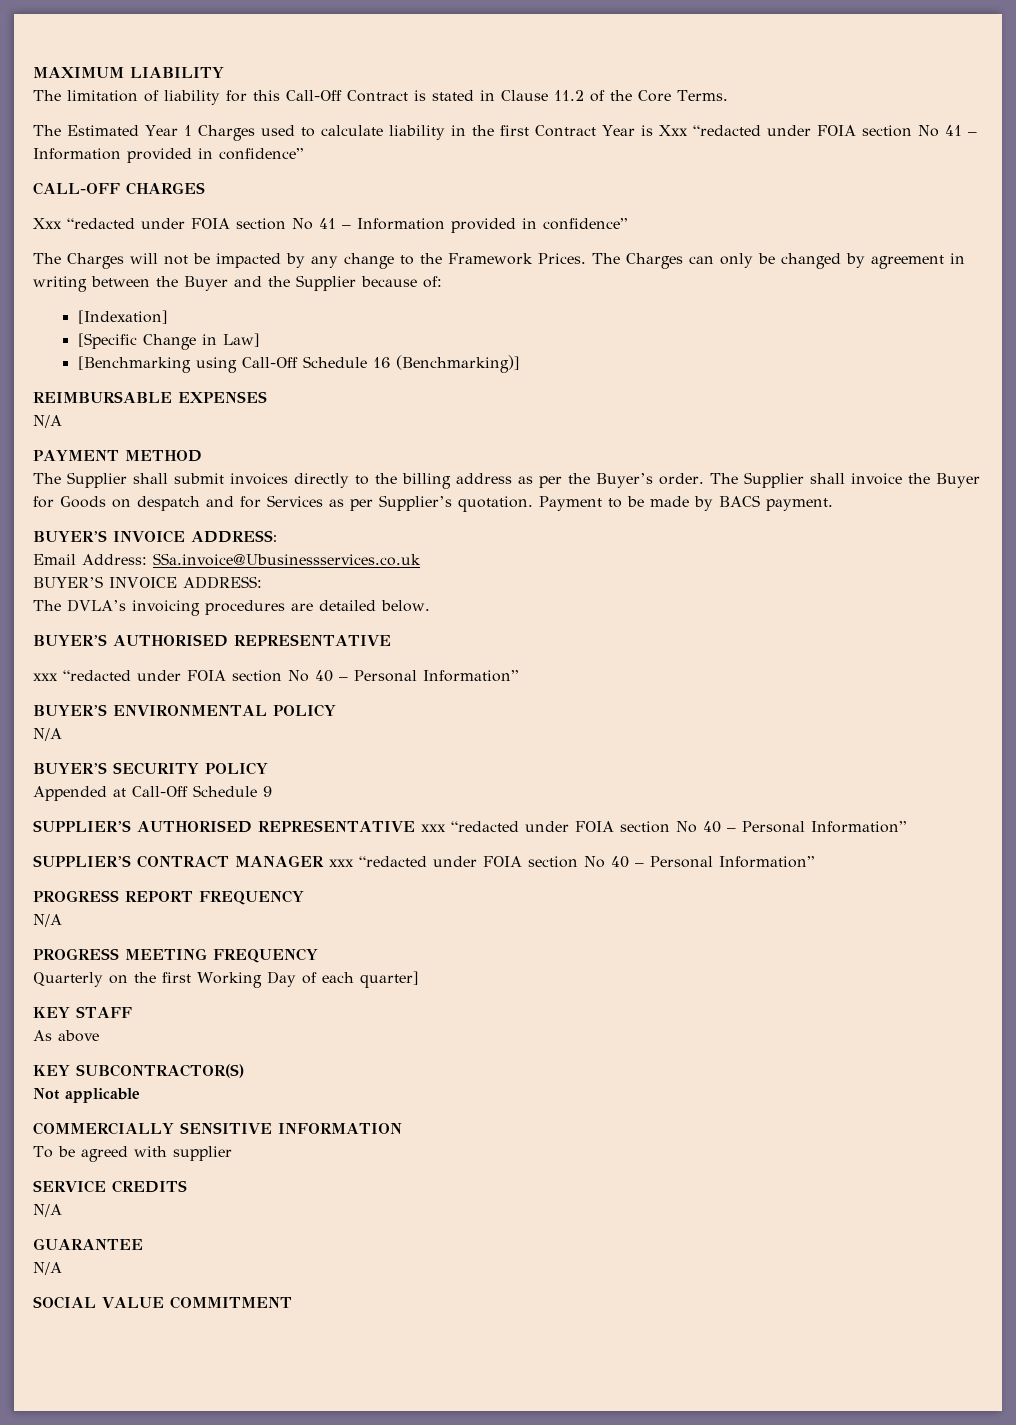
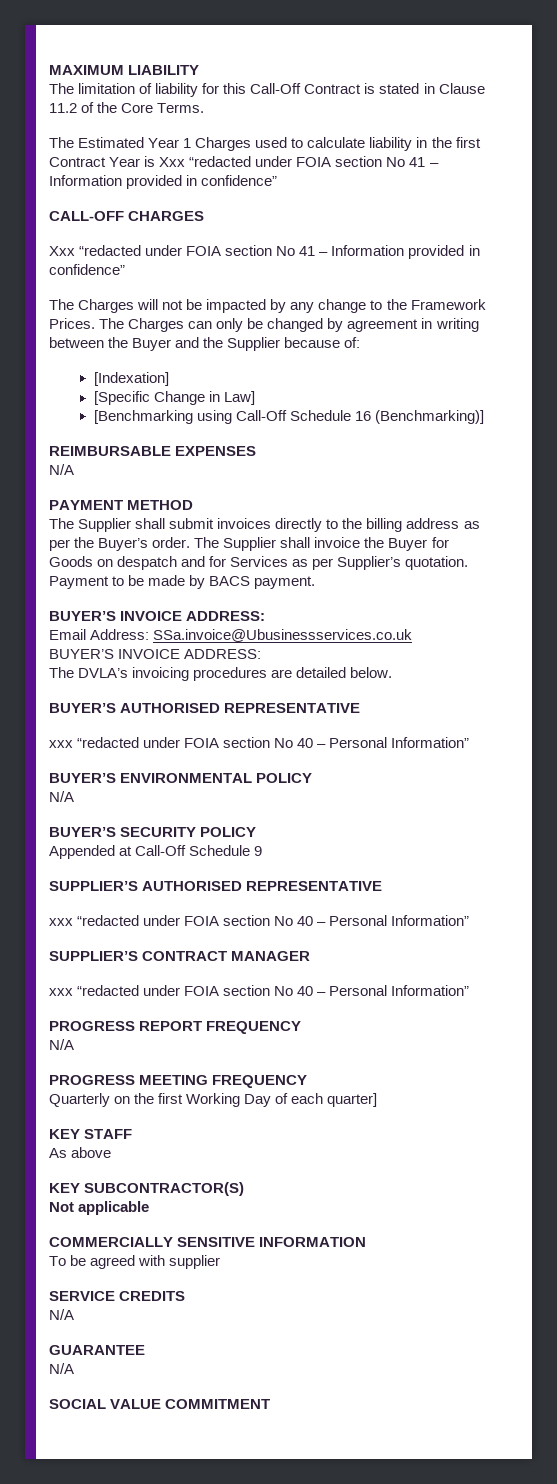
- SUPPLIER’S AUTHORISED REPRESENTATIVE xxx “redacted under FOIA section No 40 – Personal Information”
+ SUPPLIER’S AUTHORISED REPRESENTATIVE
+ xxx “redacted under FOIA section No 40 – Personal Information”
- SUPPLIER’S CONTRACT MANAGER xxx “redacted under FOIA section No 40 – Personal Information”
+ SUPPLIER’S CONTRACT MANAGER
+ xxx “redacted under FOIA section No 40 – Personal Information”

